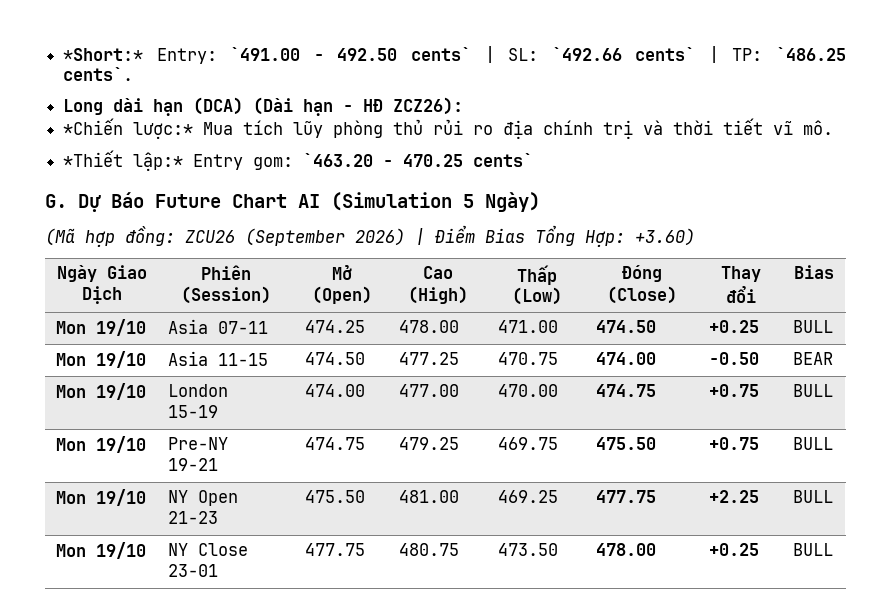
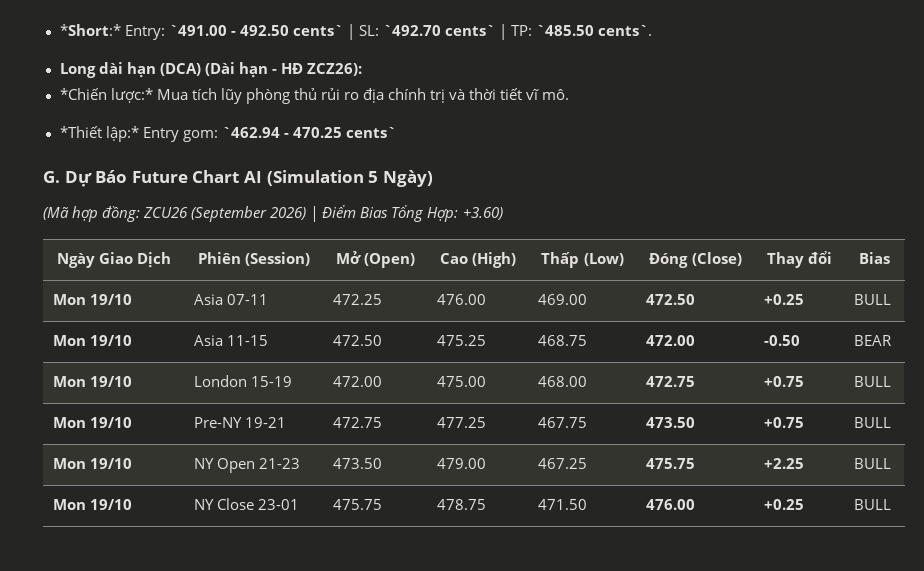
- *Short:* Entry: `491.00 - 492.50 cents` | SL: `492.66 cents` | TP: `486.25 cents`.
+ *Short:* Entry: `491.00 - 492.50 cents` | SL: `492.70 cents` | TP: `485.50 cents`.
- *Thiết lập:* Entry gom: `463.20 - 470.25 cents`
+ *Thiết lập:* Entry gom: `462.94 - 470.25 cents`
- Mon 19/10 | Asia 07-11 | 474.25 | 478.00 | 471.00 | 474.50 | +0.25 | BULL
+ Mon 19/10 | Asia 07-11 | 472.25 | 476.00 | 469.00 | 472.50 | +0.25 | BULL
- Mon 19/10 | Asia 11-15 | 474.50 | 477.25 | 470.75 | 474.00 | -0.50 | BEAR
+ Mon 19/10 | Asia 11-15 | 472.50 | 475.25 | 468.75 | 472.00 | -0.50 | BEAR
- Mon 19/10 | London 15-19 | 474.00 | 477.00 | 470.00 | 474.75 | +0.75 | BULL
+ Mon 19/10 | London 15-19 | 472.00 | 475.00 | 468.00 | 472.75 | +0.75 | BULL
- Mon 19/10 | Pre-NY 19-21 | 474.75 | 479.25 | 469.75 | 475.50 | +0.75 | BULL
+ Mon 19/10 | Pre-NY 19-21 | 472.75 | 477.25 | 467.75 | 473.50 | +0.75 | BULL
- Mon 19/10 | NY Open 21-23 | 475.50 | 481.00 | 469.25 | 477.75 | +2.25 | BULL
+ Mon 19/10 | NY Open 21-23 | 473.50 | 479.00 | 467.25 | 475.75 | +2.25 | BULL
- Mon 19/10 | NY Close 23-01 | 477.75 | 480.75 | 473.50 | 478.00 | +0.25 | BULL
+ Mon 19/10 | NY Close 23-01 | 475.75 | 478.75 | 471.50 | 476.00 | +0.25 | BULL

